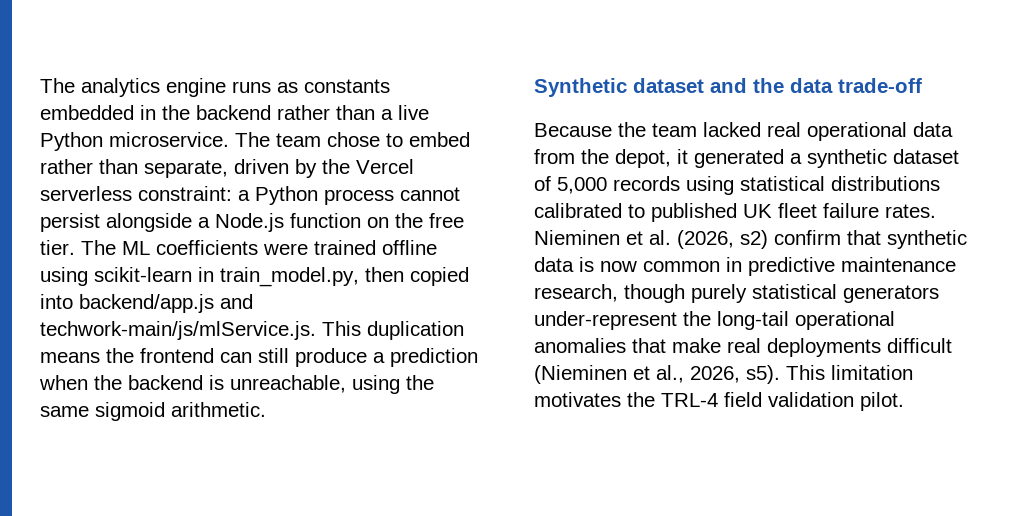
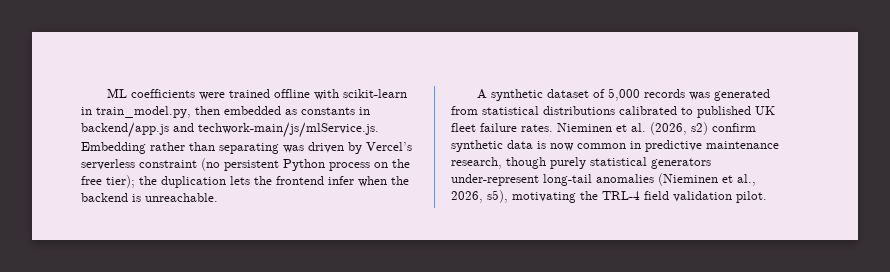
- The analytics engine runs as constants embedded in the backend rather than a live Python microservice. The team chose to embed rather than separate, driven by the Vercel serverless constraint: a Python process cannot persist alongside a Node.js function on the free tier. The ML coefficients were trained offline using scikit-learn in train_model.py, then copied into backend/app.js and techwork-main/js/mlService.js. This duplication means the frontend can still produce a prediction when the backend is unreachable, using the same sigmoid arithmetic.
- Synthetic dataset and the data trade-off
- Because the team lacked real operational data from the depot, it generated a synthetic dataset of 5,000 records using statistical distributions calibrated to published UK fleet failure rates.
+ ML coefficients were trained offline with scikit-learn in train_model.py, then embedded as constants in backend/app.js and techwork-main/js/mlService.js. Embedding rather than separating was driven by Vercel’s serverless constraint (no persistent Python process on the free tier); the duplication lets the frontend infer when the backend is unreachable.
+ A synthetic dataset of 5,000 records was generated from statistical distributions calibrated to published UK fleet failure rates.
- Nieminen et al. (2026, s2) confirm that synthetic data is now common in predictive maintenance research, though purely statistical generators under-represent the long-tail operational anomalies that make real deployments difficult (Nieminen et al., 2026, s5). This limitation motivates the TRL-4 field validation pilot.
+ Nieminen et al. (2026, s2) confirm synthetic data is now common in predictive maintenance research, though purely statistical generators under-represent long-tail anomalies (Nieminen et al., 2026, s5), motivating the TRL-4 field validation pilot.

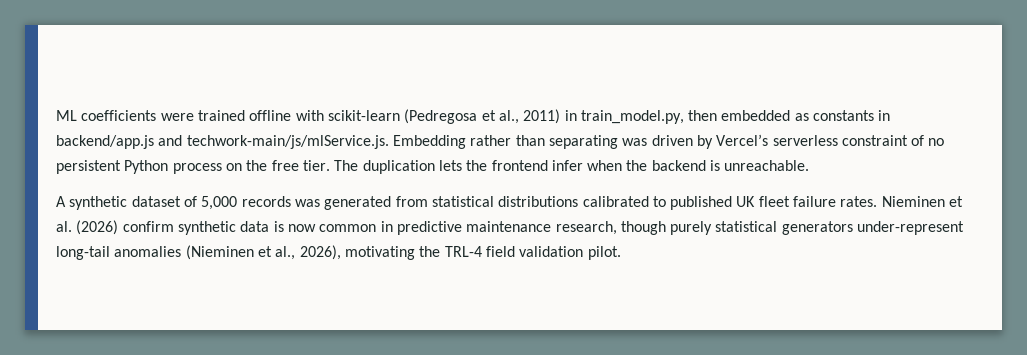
- ML coefficients were trained offline with scikit-learn in train_model.py, then embedded as constants in backend/app.js and techwork-main/js/mlService.js. Embedding rather than separating was driven by Vercel’s serverless constraint (no persistent Python process on the free tier); the duplication lets the frontend infer when the backend is unreachable.
+ ML coefficients were trained offline with scikit-learn (Pedregosa et al., 2011) in train_model.py, then embedded as constants in backend/app.js and techwork-main/js/mlService.js. Embedding rather than separating was driven by Vercel’s serverless constraint of no persistent Python process on the free tier. The duplication lets the frontend infer when the backend is unreachable.
- Nieminen et al. (2026, s2) confirm synthetic data is now common in predictive maintenance research, though purely statistical generators under-represent long-tail anomalies (Nieminen et al., 2026, s5), motivating the TRL-4 field validation pilot.
+ Nieminen et al. (2026) confirm synthetic data is now common in predictive maintenance research, though purely statistical generators under-represent long-tail anomalies (Nieminen et al., 2026), motivating the TRL-4 field validation pilot.

